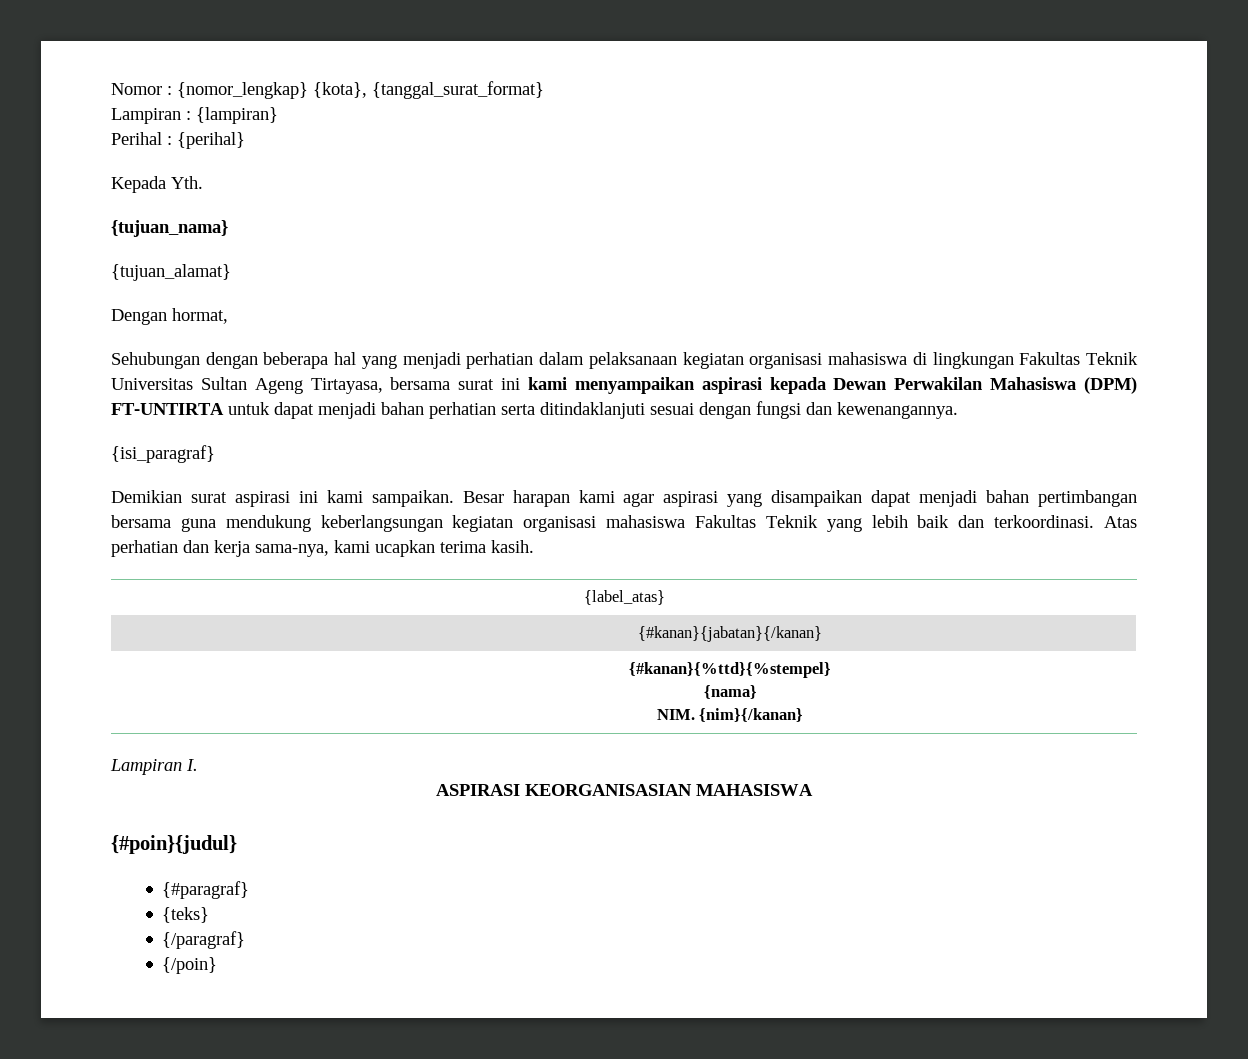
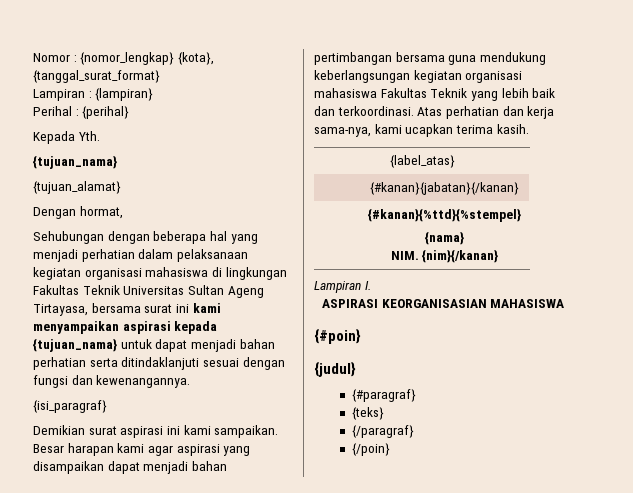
- Sehubungan dengan beberapa hal yang menjadi perhatian dalam pelaksanaan kegiatan organisasi mahasiswa di lingkungan Fakultas Teknik Universitas Sultan Ageng Tirtayasa, bersama surat ini kami menyampaikan aspirasi kepada Dewan Perwakilan Mahasiswa (DPM) FT-UNTIRTA untuk dapat menjadi bahan perhatian serta ditindaklanjuti sesuai dengan fungsi dan kewenangannya.
+ Sehubungan dengan beberapa hal yang menjadi perhatian dalam pelaksanaan kegiatan organisasi mahasiswa di lingkungan Fakultas Teknik Universitas Sultan Ageng Tirtayasa, bersama surat ini kami menyampaikan aspirasi kepada {tujuan_nama} untuk dapat menjadi bahan perhatian serta ditindaklanjuti sesuai dengan fungsi dan kewenangannya.
- {#poin}{judul}
+ {#poin}
+ {judul}

